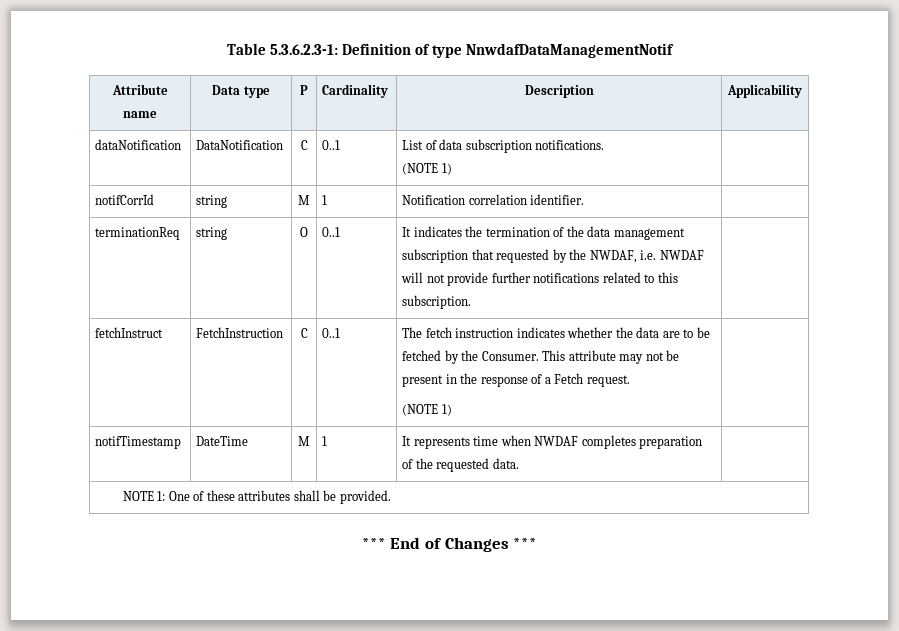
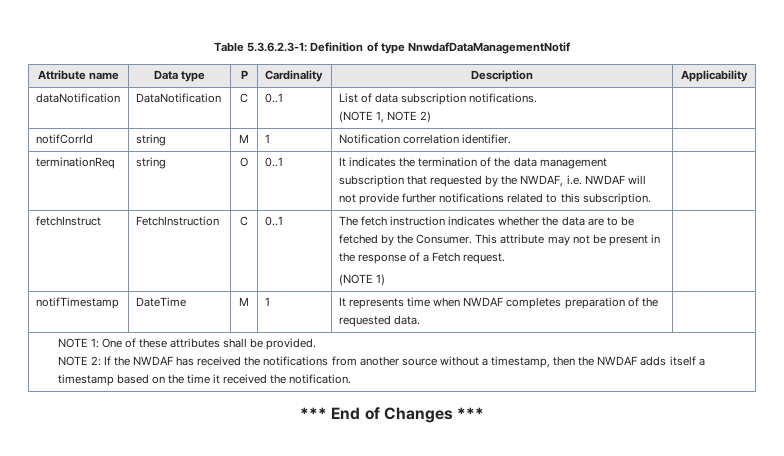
  dataNotification | DataNotification | C | 0..1 | List of data subscription notifications.
- (NOTE 1) |
+ (NOTE 1, NOTE 2) |
  NOTE 1: One of these attributes shall be provided.
+ NOTE 2: If the NWDAF has received the notifications from another source without a timestamp, then the NWDAF adds itself a timestamp based on the time it received the notification.

